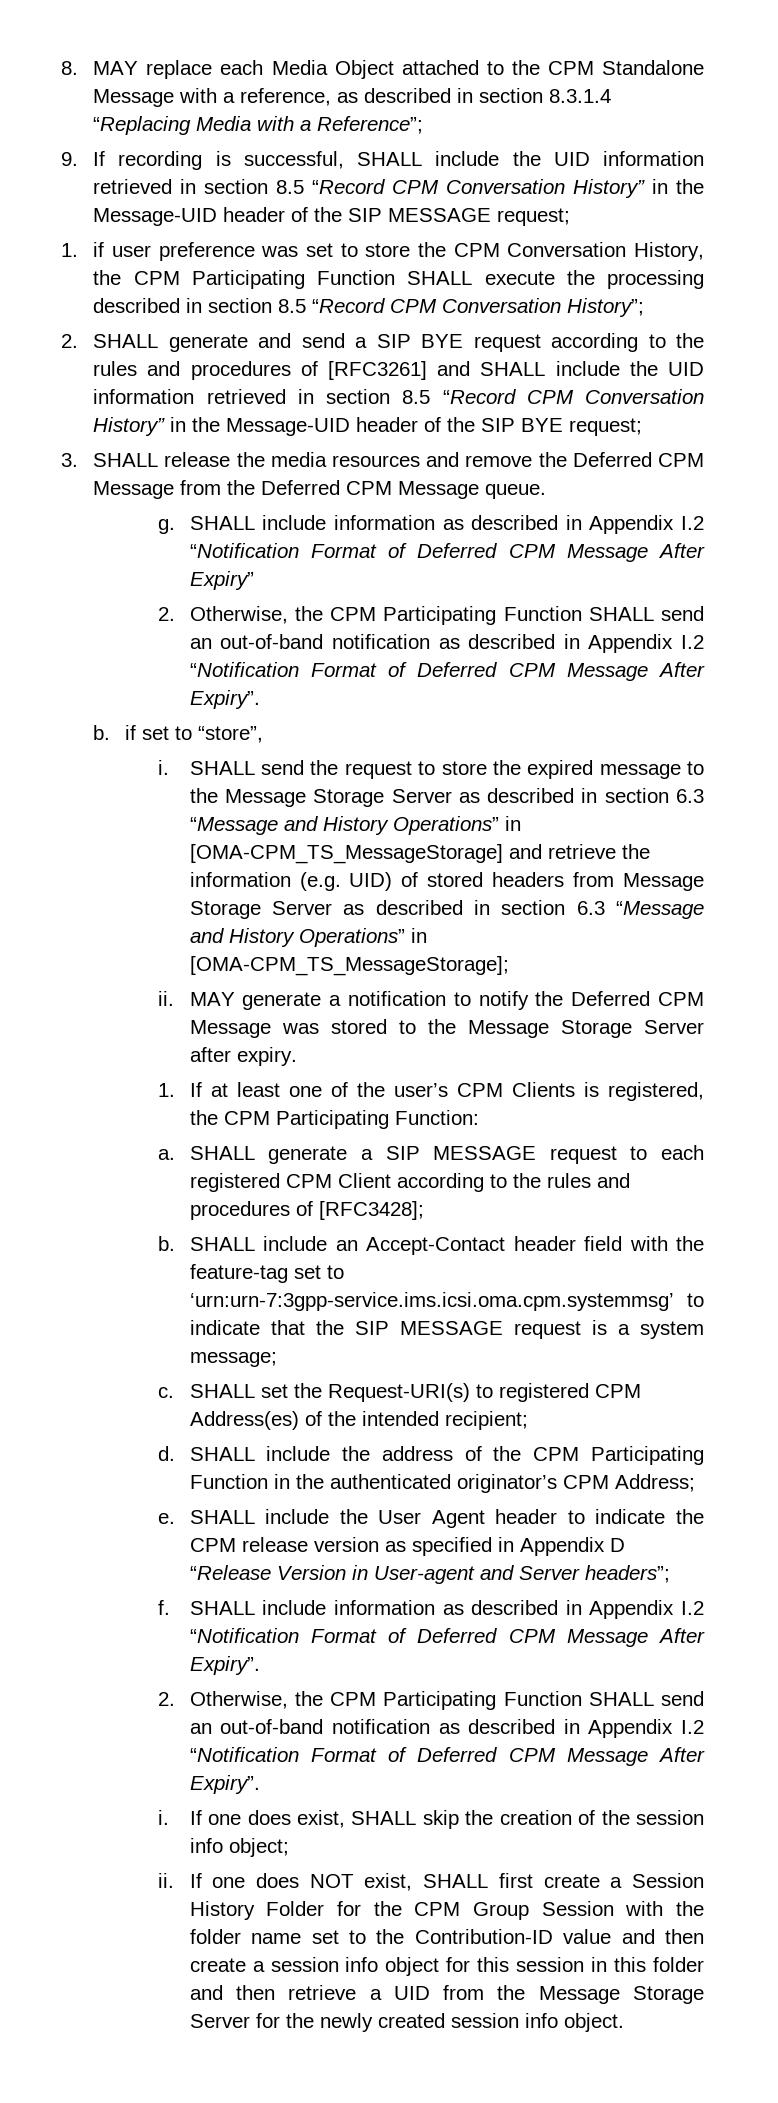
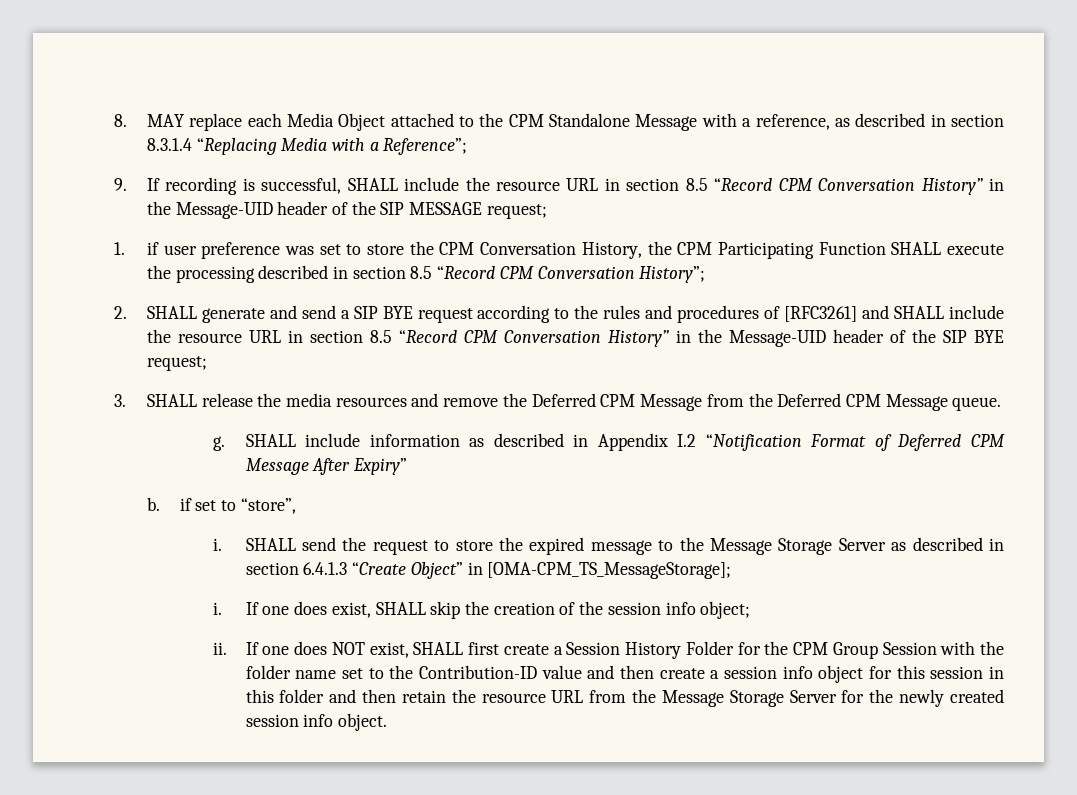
- 9. If recording is successful, SHALL include the UID information retrieved in section 8.5 “Record CPM Conversation History” in the Message-UID header of the SIP MESSAGE request;
+ 9. If recording is successful, SHALL include the resource URL in section 8.5 “Record CPM Conversation History” in the Message-UID header of the SIP MESSAGE request;
- 2. SHALL generate and send a SIP BYE request according to the rules and procedures of [RFC3261] and SHALL include the UID information retrieved in section 8.5 “Record CPM Conversation History” in the Message-UID header of the SIP BYE request;
+ 2. SHALL generate and send a SIP BYE request according to the rules and procedures of [RFC3261] and SHALL include the resource URL in section 8.5 “Record CPM Conversation History” in the Message-UID header of the SIP BYE request;
  SHALL include information as described in Appendix I.2 “Notification Format of Deferred CPM Message After Expiry”
- 2. Otherwise, the CPM Participating Function SHALL send an out-of-band notification as described in Appendix I.2 “Notification Format of Deferred CPM Message After Expiry”.
- SHALL send the request to store the expired message to the Message Storage Server as described in section 6.3 “Message and History Operations” in [OMA-CPM_TS_MessageStorage] and retrieve the information (e.g. UID) of stored headers from Message Storage Server as described in section 6.3 “Message and History Operations” in [OMA-CPM_TS_MessageStorage];
- ii. MAY generate a notification to notify the Deferred CPM Message was stored to the Message Storage Server after expiry.
- 1. If at least one of the user’s CPM Clients is registered, the CPM Participating Function:
- a. SHALL generate a SIP MESSAGE request to each registered CPM Client according to the rules and procedures of [RFC3428];
- b. SHALL include an Accept-Contact header field with the feature-tag set to ‘urn:urn-7:3gpp-service.ims.icsi.oma.cpm.systemmsg’ to indicate that the SIP MESSAGE request is a system message;
- c. SHALL set the Request-URI(s) to registered CPM Address(es) of the intended recipient;
- d. SHALL include the address of the CPM Participating Function in the authenticated originator’s CPM Address;
- e. SHALL include the User Agent header to indicate the CPM release version as specified in Appendix D “Release Version in User-agent and Server headers”;
- f. SHALL include information as described in Appendix I.2 “Notification Format of Deferred CPM Message After Expiry”.
- 2. Otherwise, the CPM Participating Function SHALL send an out-of-band notification as described in Appendix I.2 “Notification Format of Deferred CPM Message After Expiry”.
+ SHALL send the request to store the expired message to the Message Storage Server as described in section 6.4.1.3 “Create Object” in [OMA-CPM_TS_MessageStorage];
- If one does NOT exist, SHALL first create a Session History Folder for the CPM Group Session with the folder name set to the Contribution-ID value and then create a session info object for this session in this folder and then retrieve a UID from the Message Storage Server for the newly created session info object.
+ If one does NOT exist, SHALL first create a Session History Folder for the CPM Group Session with the folder name set to the Contribution-ID value and then create a session info object for this session in this folder and then retain the resource URL from the Message Storage Server for the newly created session info object.

